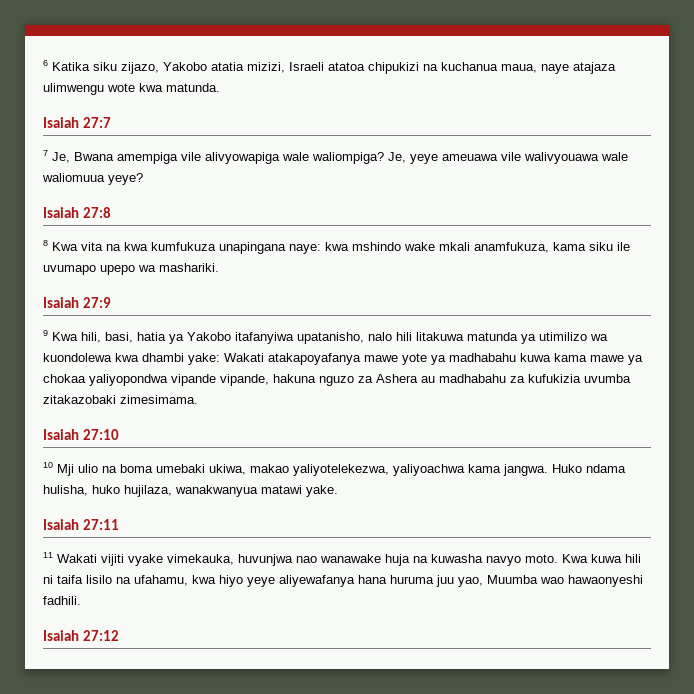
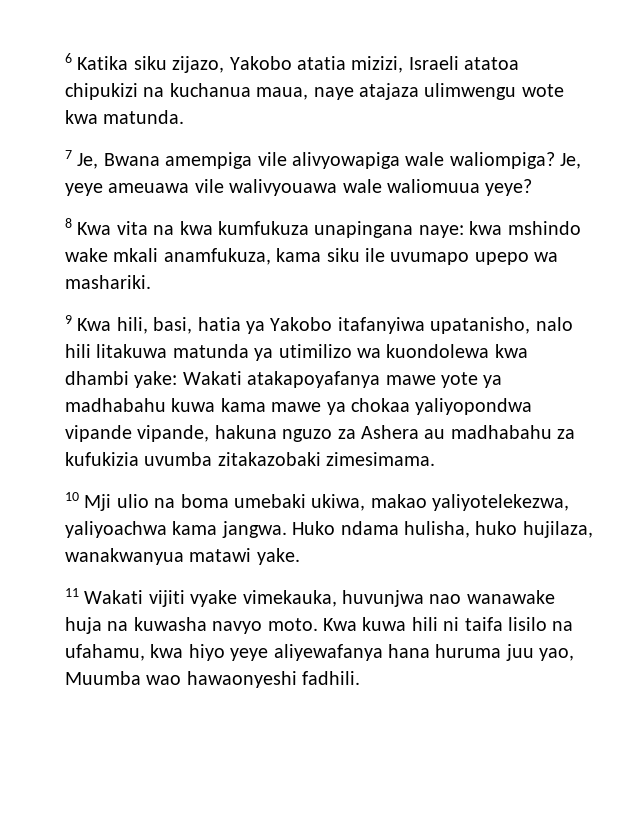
- Isaiah 27:7
- Isaiah 27:8
- Isaiah 27:9
- Isaiah 27:10
- Isaiah 27:11
- Isaiah 27:12

